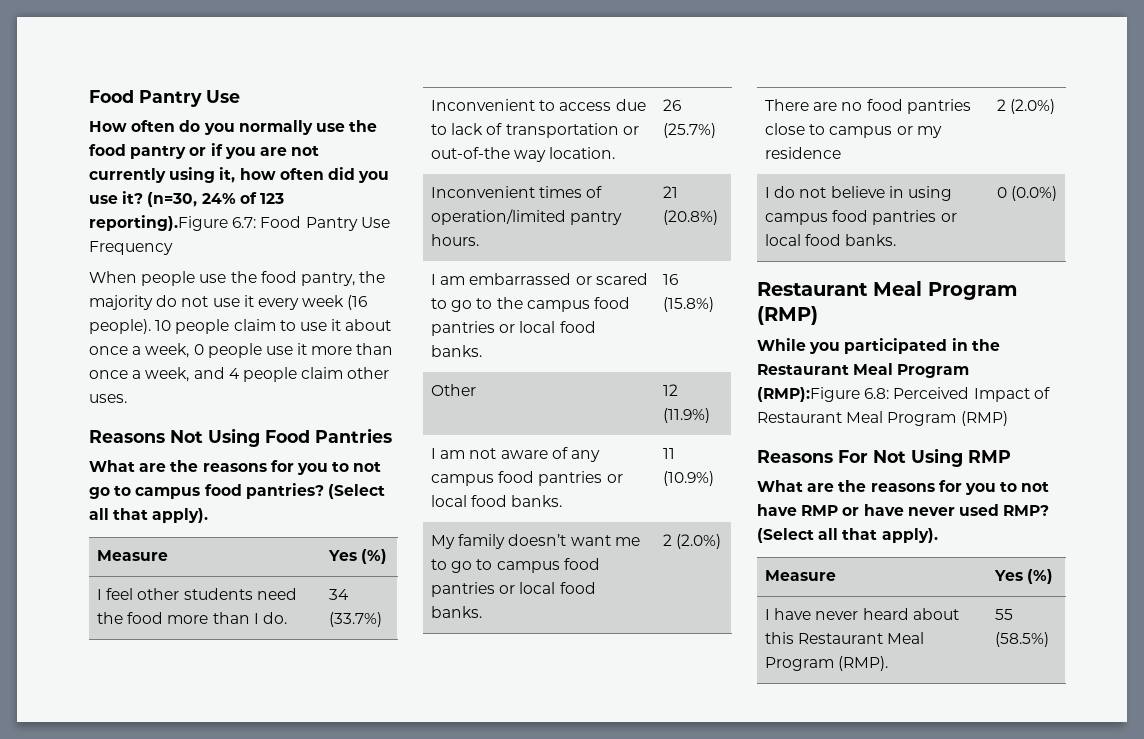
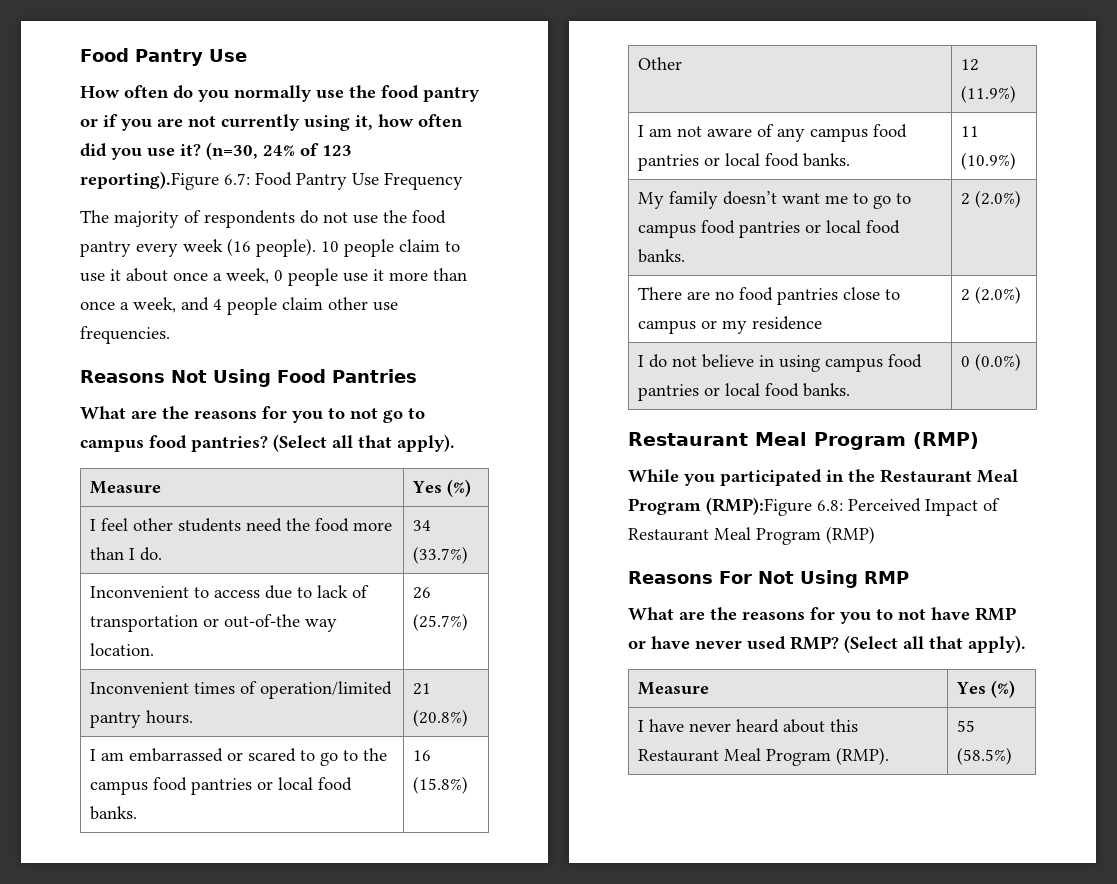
- When people use the food pantry, the majority do not use it every week (16 people).
+ The majority of respondents do not use the food pantry every week (16 people).
- 10 people claim to use it about once a week, 0 people use it more than once a week, and 4 people claim other uses.
+ 10 people claim to use it about once a week, 0 people use it more than once a week, and 4 people claim other use frequencies.

